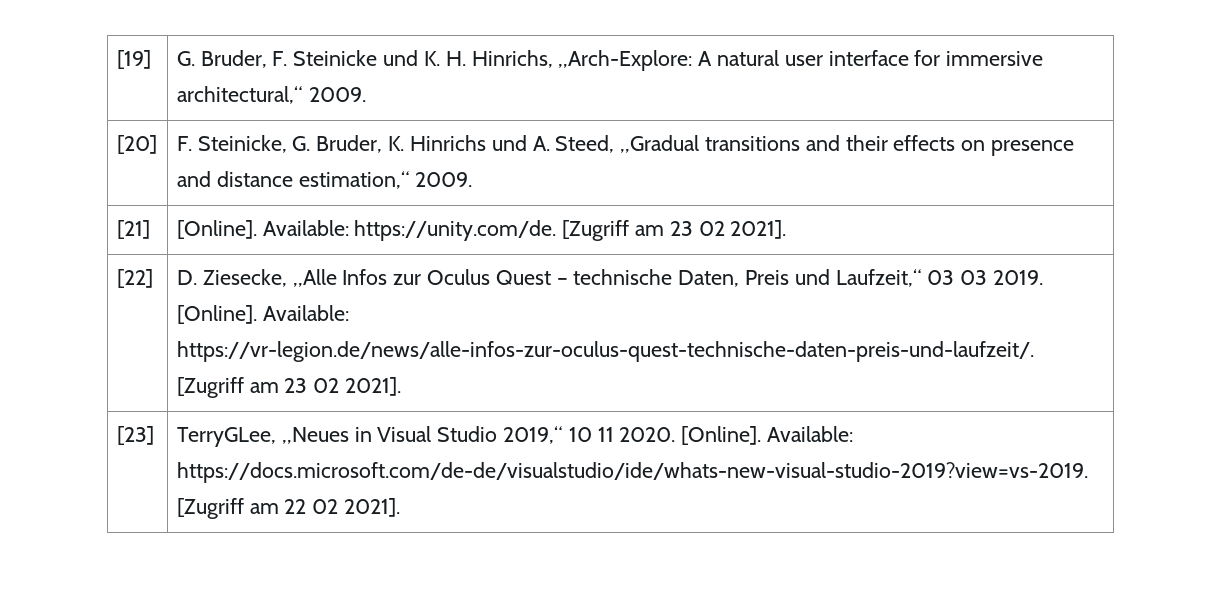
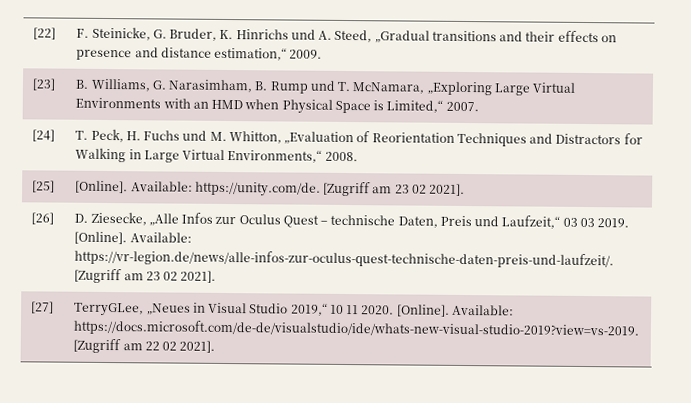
- [19] | G. Bruder, F. Steinicke und K. H. Hinrichs, „Arch-Explore: A natural user interface for immersive architectural,“ 2009.
- [20] | F. Steinicke, G. Bruder, K. Hinrichs und A. Steed, „Gradual transitions and their effects on presence and distance estimation,“ 2009.
+ [22] | F. Steinicke, G. Bruder, K. Hinrichs und A. Steed, „Gradual transitions and their effects on presence and distance estimation,“ 2009.
- [21] | [Online]. Available: https://unity.com/de. [Zugriff am 23 02 2021].
+ [23] | B. Williams, G. Narasimham, B. Rump und T. McNamara, „Exploring Large Virtual Environments with an HMD when Physical Space is Limited,“ 2007.
+ [24] | T. Peck, H. Fuchs und M. Whitton, „Evaluation of Reorientation Techniques and Distractors for Walking in Large Virtual Environments,“ 2008.
+ [25] | [Online]. Available: https://unity.com/de. [Zugriff am 23 02 2021].
- [22] | D. Ziesecke, „Alle Infos zur Oculus Quest – technische Daten, Preis und Laufzeit,“ 03 03 2019. [Online]. Available: https://vr-legion.de/news/alle-infos-zur-oculus-quest-technische-daten-preis-und-laufzeit/. [Zugriff am 23 02 2021].
+ [26] | D. Ziesecke, „Alle Infos zur Oculus Quest – technische Daten, Preis und Laufzeit,“ 03 03 2019. [Online]. Available: https://vr-legion.de/news/alle-infos-zur-oculus-quest-technische-daten-preis-und-laufzeit/. [Zugriff am 23 02 2021].
- [23] | TerryGLee, „Neues in Visual Studio 2019,“ 10 11 2020. [Online]. Available: https://docs.microsoft.com/de-de/visualstudio/ide/whats-new-visual-studio-2019?view=vs-2019. [Zugriff am 22 02 2021].
+ [27] | TerryGLee, „Neues in Visual Studio 2019,“ 10 11 2020. [Online]. Available: https://docs.microsoft.com/de-de/visualstudio/ide/whats-new-visual-studio-2019?view=vs-2019. [Zugriff am 22 02 2021].

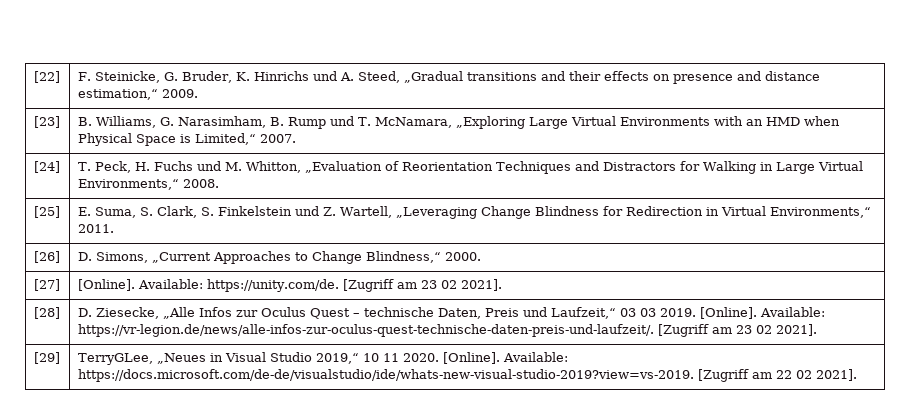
- [25] | [Online]. Available: https://unity.com/de. [Zugriff am 23 02 2021].
+ [25] | E. Suma, S. Clark, S. Finkelstein und Z. Wartell, „Leveraging Change Blindness for Redirection in Virtual Environments,“ 2011.
+ [26] | D. Simons, „Current Approaches to Change Blindness,“ 2000.
+ [27] | [Online]. Available: https://unity.com/de. [Zugriff am 23 02 2021].
- [26] | D. Ziesecke, „Alle Infos zur Oculus Quest – technische Daten, Preis und Laufzeit,“ 03 03 2019. [Online]. Available: https://vr-legion.de/news/alle-infos-zur-oculus-quest-technische-daten-preis-und-laufzeit/. [Zugriff am 23 02 2021].
+ [28] | D. Ziesecke, „Alle Infos zur Oculus Quest – technische Daten, Preis und Laufzeit,“ 03 03 2019. [Online]. Available: https://vr-legion.de/news/alle-infos-zur-oculus-quest-technische-daten-preis-und-laufzeit/. [Zugriff am 23 02 2021].
- [27] | TerryGLee, „Neues in Visual Studio 2019,“ 10 11 2020. [Online]. Available: https://docs.microsoft.com/de-de/visualstudio/ide/whats-new-visual-studio-2019?view=vs-2019. [Zugriff am 22 02 2021].
+ [29] | TerryGLee, „Neues in Visual Studio 2019,“ 10 11 2020. [Online]. Available: https://docs.microsoft.com/de-de/visualstudio/ide/whats-new-visual-studio-2019?view=vs-2019. [Zugriff am 22 02 2021].

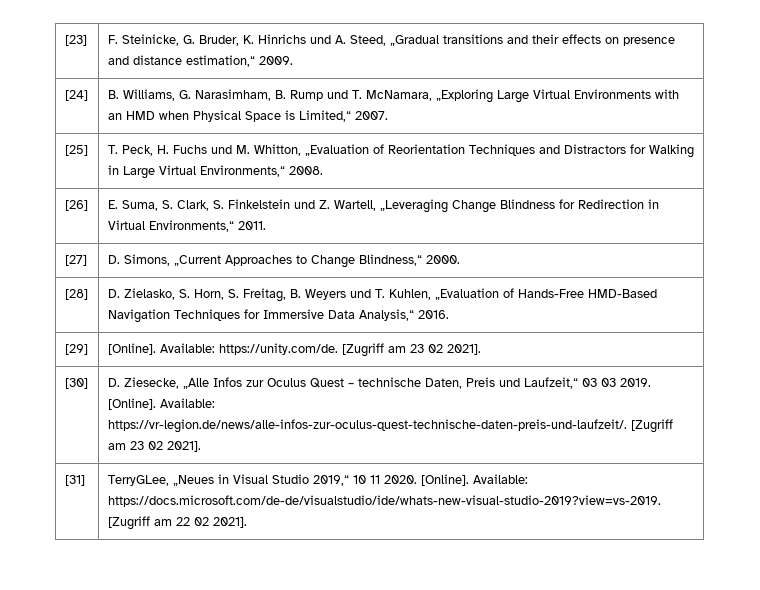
- [22] | F. Steinicke, G. Bruder, K. Hinrichs und A. Steed, „Gradual transitions and their effects on presence and distance estimation,“ 2009.
+ [23] | F. Steinicke, G. Bruder, K. Hinrichs und A. Steed, „Gradual transitions and their effects on presence and distance estimation,“ 2009.
- [23] | B. Williams, G. Narasimham, B. Rump und T. McNamara, „Exploring Large Virtual Environments with an HMD when Physical Space is Limited,“ 2007.
+ [24] | B. Williams, G. Narasimham, B. Rump und T. McNamara, „Exploring Large Virtual Environments with an HMD when Physical Space is Limited,“ 2007.
- [24] | T. Peck, H. Fuchs und M. Whitton, „Evaluation of Reorientation Techniques and Distractors for Walking in Large Virtual Environments,“ 2008.
+ [25] | T. Peck, H. Fuchs und M. Whitton, „Evaluation of Reorientation Techniques and Distractors for Walking in Large Virtual Environments,“ 2008.
- [25] | E. Suma, S. Clark, S. Finkelstein und Z. Wartell, „Leveraging Change Blindness for Redirection in Virtual Environments,“ 2011.
+ [26] | E. Suma, S. Clark, S. Finkelstein und Z. Wartell, „Leveraging Change Blindness for Redirection in Virtual Environments,“ 2011.
- [26] | D. Simons, „Current Approaches to Change Blindness,“ 2000.
+ [27] | D. Simons, „Current Approaches to Change Blindness,“ 2000.
- [27] | [Online]. Available: https://unity.com/de. [Zugriff am 23 02 2021].
+ [28] | D. Zielasko, S. Horn, S. Freitag, B. Weyers und T. Kuhlen, „Evaluation of Hands-Free HMD-Based Navigation Techniques for Immersive Data Analysis,“ 2016.
+ [29] | [Online]. Available: https://unity.com/de. [Zugriff am 23 02 2021].
- [28] | D. Ziesecke, „Alle Infos zur Oculus Quest – technische Daten, Preis und Laufzeit,“ 03 03 2019. [Online]. Available: https://vr-legion.de/news/alle-infos-zur-oculus-quest-technische-daten-preis-und-laufzeit/. [Zugriff am 23 02 2021].
+ [30] | D. Ziesecke, „Alle Infos zur Oculus Quest – technische Daten, Preis und Laufzeit,“ 03 03 2019. [Online]. Available: https://vr-legion.de/news/alle-infos-zur-oculus-quest-technische-daten-preis-und-laufzeit/. [Zugriff am 23 02 2021].
- [29] | TerryGLee, „Neues in Visual Studio 2019,“ 10 11 2020. [Online]. Available: https://docs.microsoft.com/de-de/visualstudio/ide/whats-new-visual-studio-2019?view=vs-2019. [Zugriff am 22 02 2021].
+ [31] | TerryGLee, „Neues in Visual Studio 2019,“ 10 11 2020. [Online]. Available: https://docs.microsoft.com/de-de/visualstudio/ide/whats-new-visual-studio-2019?view=vs-2019. [Zugriff am 22 02 2021].

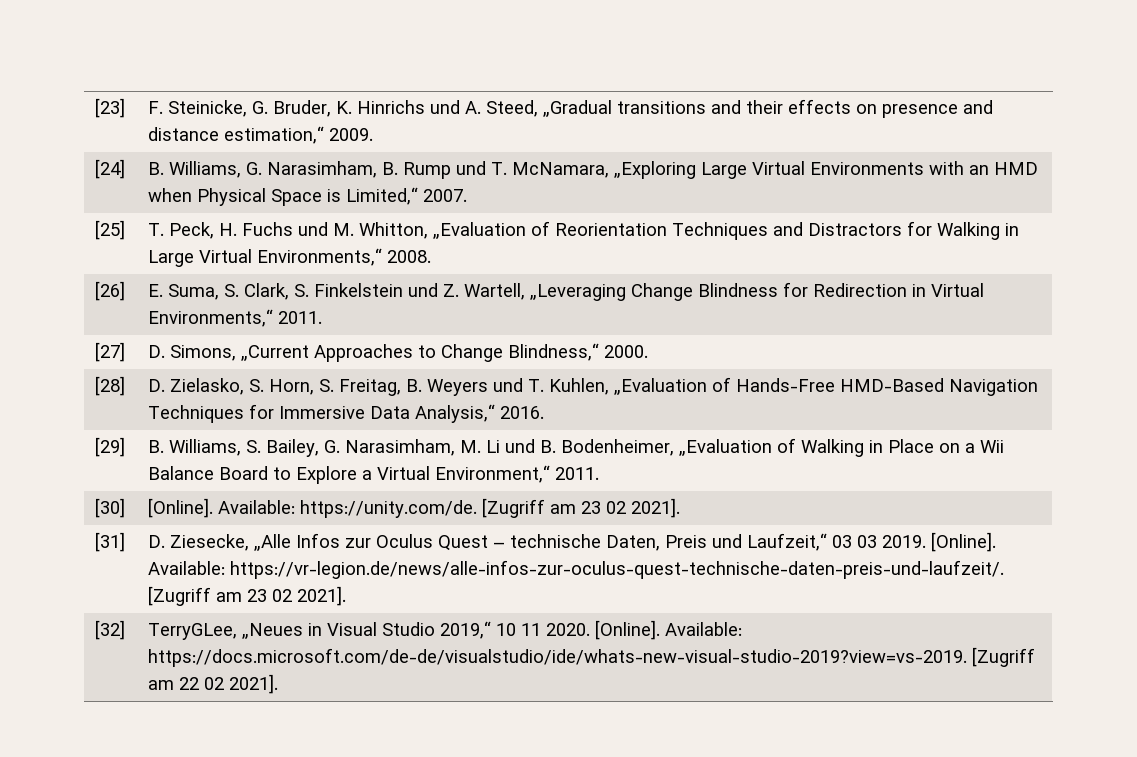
- [29] | [Online]. Available: https://unity.com/de. [Zugriff am 23 02 2021].
+ [29] | B. Williams, S. Bailey, G. Narasimham, M. Li und B. Bodenheimer, „Evaluation of Walking in Place on a Wii Balance Board to Explore a Virtual Environment,“ 2011.
+ [30] | [Online]. Available: https://unity.com/de. [Zugriff am 23 02 2021].
- [30] | D. Ziesecke, „Alle Infos zur Oculus Quest – technische Daten, Preis und Laufzeit,“ 03 03 2019. [Online]. Available: https://vr-legion.de/news/alle-infos-zur-oculus-quest-technische-daten-preis-und-laufzeit/. [Zugriff am 23 02 2021].
+ [31] | D. Ziesecke, „Alle Infos zur Oculus Quest – technische Daten, Preis und Laufzeit,“ 03 03 2019. [Online]. Available: https://vr-legion.de/news/alle-infos-zur-oculus-quest-technische-daten-preis-und-laufzeit/. [Zugriff am 23 02 2021].
- [31] | TerryGLee, „Neues in Visual Studio 2019,“ 10 11 2020. [Online]. Available: https://docs.microsoft.com/de-de/visualstudio/ide/whats-new-visual-studio-2019?view=vs-2019. [Zugriff am 22 02 2021].
+ [32] | TerryGLee, „Neues in Visual Studio 2019,“ 10 11 2020. [Online]. Available: https://docs.microsoft.com/de-de/visualstudio/ide/whats-new-visual-studio-2019?view=vs-2019. [Zugriff am 22 02 2021].

